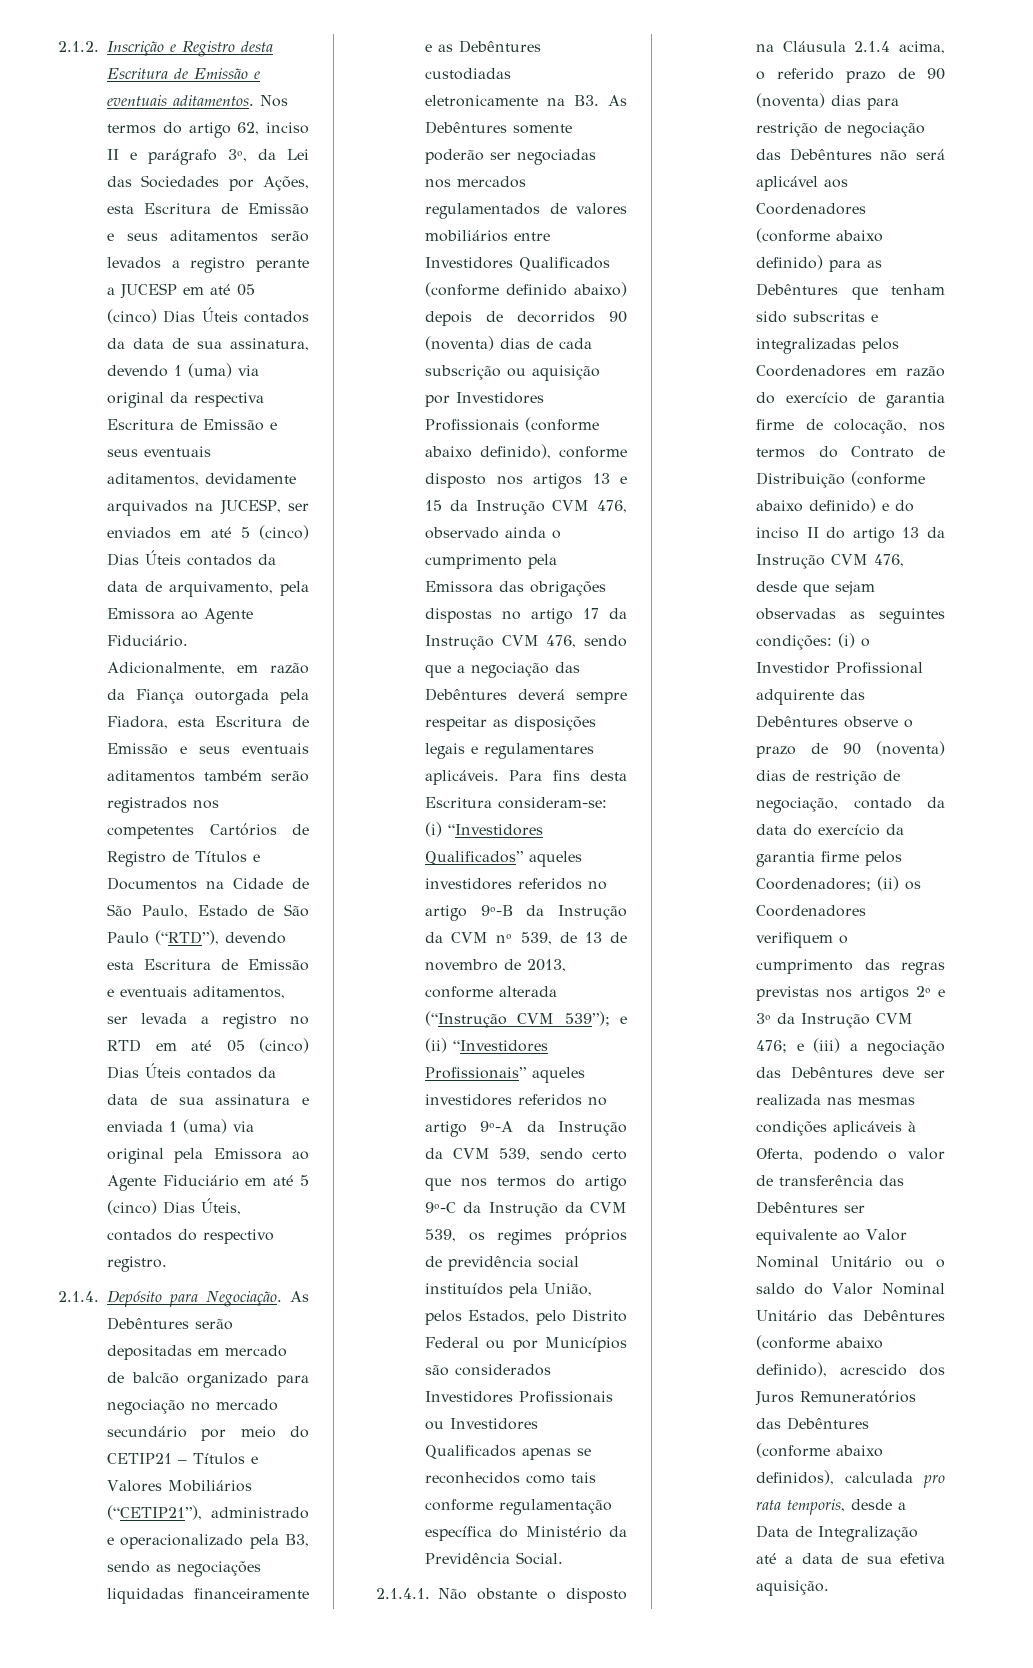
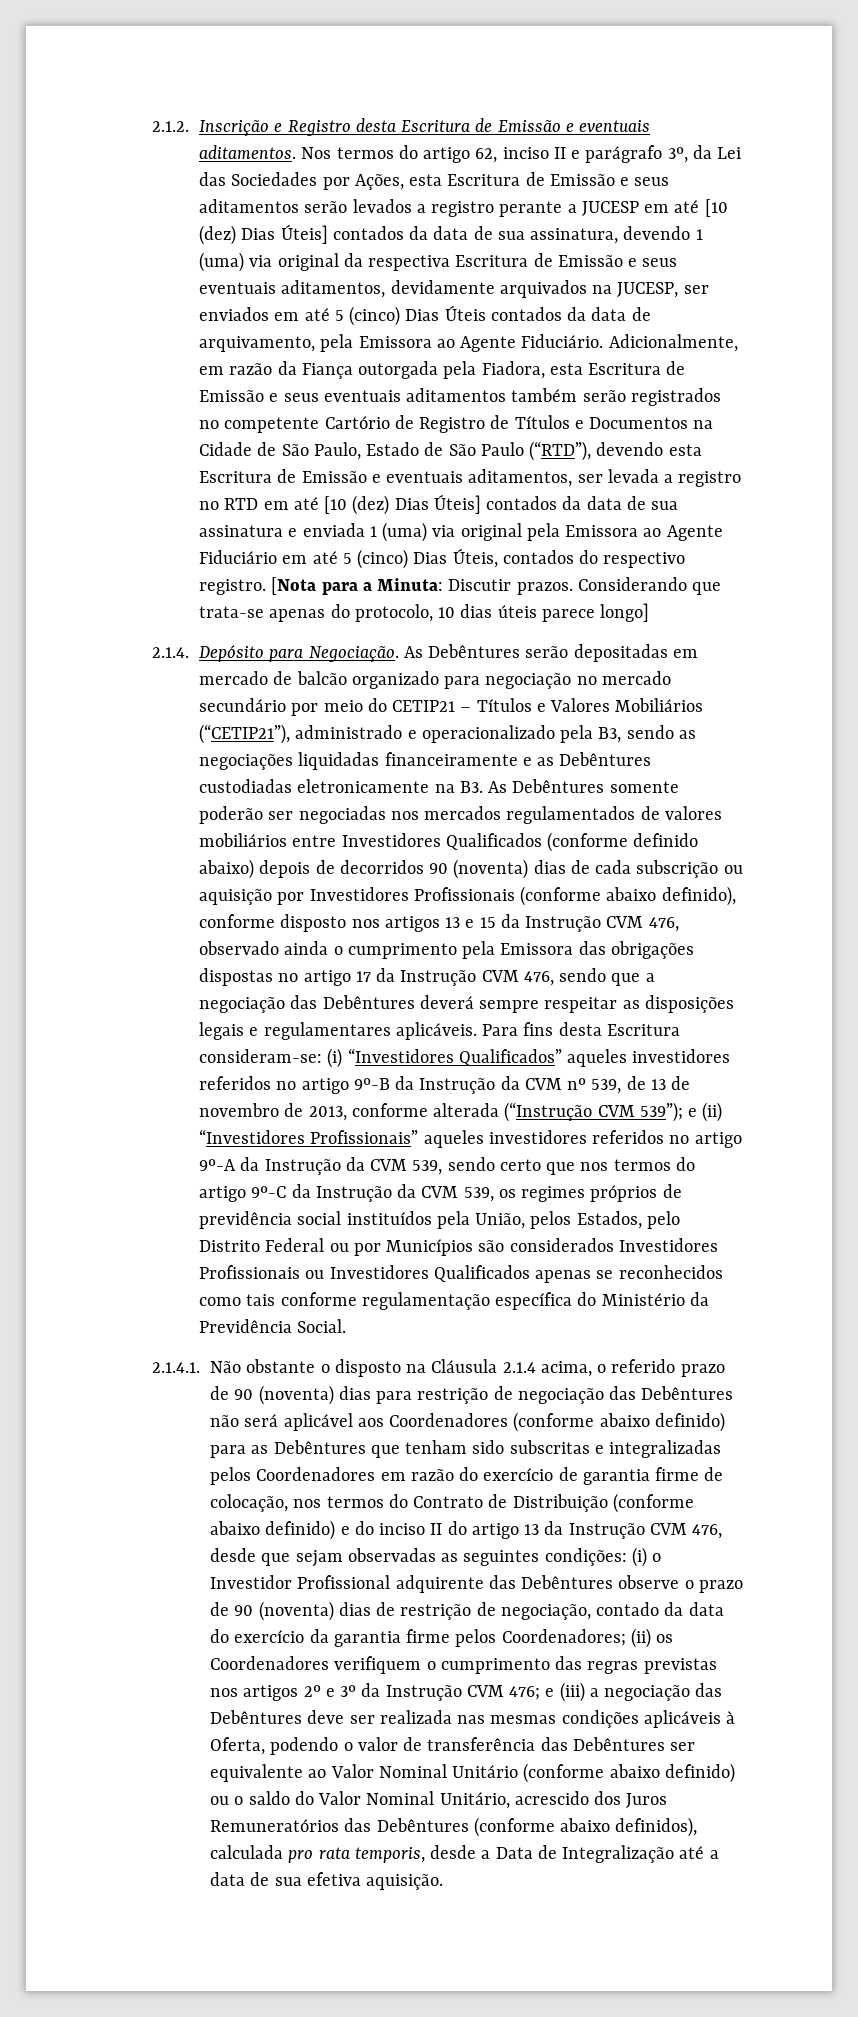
- Nos termos do artigo 62, inciso II e parágrafo 3º, da Lei das Sociedades por Ações, esta Escritura de Emissão e seus aditamentos serão levados a registro perante a JUCESP em até 05 (cinco) Dias Úteis contados da data de sua assinatura, devendo 1 (uma) via original da respectiva Escritura de Emissão e seus eventuais aditamentos, devidamente arquivados na JUCESP, ser enviados em até 5 (cinco) Dias Úteis contados da data de arquivamento, pela Emissora ao Agente Fiduciário.
+ Nos termos do artigo 62, inciso II e parágrafo 3º, da Lei das Sociedades por Ações, esta Escritura de Emissão e seus aditamentos serão levados a registro perante a JUCESP em até [10 (dez) Dias Úteis] contados da data de sua assinatura, devendo 1 (uma) via original da respectiva Escritura de Emissão e seus eventuais aditamentos, devidamente arquivados na JUCESP, ser enviados em até 5 (cinco) Dias Úteis contados da data de arquivamento, pela Emissora ao Agente Fiduciário.
- Adicionalmente, em razão da Fiança outorgada pela Fiadora, esta Escritura de Emissão e seus eventuais aditamentos também serão registrados nos competentes Cartórios de Registro de Títulos e Documentos na Cidade de São Paulo, Estado de São Paulo (“RTD”), devendo esta Escritura de Emissão e eventuais aditamentos, ser levada a registro no RTD em até 05 (cinco) Dias Úteis contados da data de sua assinatura e enviada 1 (uma) via original pela Emissora ao Agente Fiduciário em até 5 (cinco) Dias Úteis, contados do respectivo registro.
+ Adicionalmente, em razão da Fiança outorgada pela Fiadora, esta Escritura de Emissão e seus eventuais aditamentos também serão registrados no competente Cartório de Registro de Títulos e Documentos na Cidade de São Paulo, Estado de São Paulo (“RTD”), devendo esta Escritura de Emissão e eventuais aditamentos, ser levada a registro no RTD em até [10 (dez) Dias Úteis] contados da data de sua assinatura e enviada 1 (uma) via original pela Emissora ao Agente Fiduciário em até 5 (cinco) Dias Úteis, contados do respectivo registro. [Nota para a Minuta: Discutir prazos. Considerando que trata-se apenas do protocolo, 10 dias úteis parece longo]
- e (iii) a negociação das Debêntures deve ser realizada nas mesmas condições aplicáveis à Oferta, podendo o valor de transferência das Debêntures ser equivalente ao Valor Nominal Unitário ou o saldo do Valor Nominal Unitário das Debêntures (conforme abaixo definido), acrescido dos Juros Remuneratórios das Debêntures (conforme abaixo definidos), calculada pro rata temporis, desde a Data de Integralização até a data de sua efetiva aquisição.
+ e (iii) a negociação das Debêntures deve ser realizada nas mesmas condições aplicáveis à Oferta, podendo o valor de transferência das Debêntures ser equivalente ao Valor Nominal Unitário (conforme abaixo definido) ou o saldo do Valor Nominal Unitário, acrescido dos Juros Remuneratórios das Debêntures (conforme abaixo definidos), calculada pro rata temporis, desde a Data de Integralização até a data de sua efetiva aquisição.

